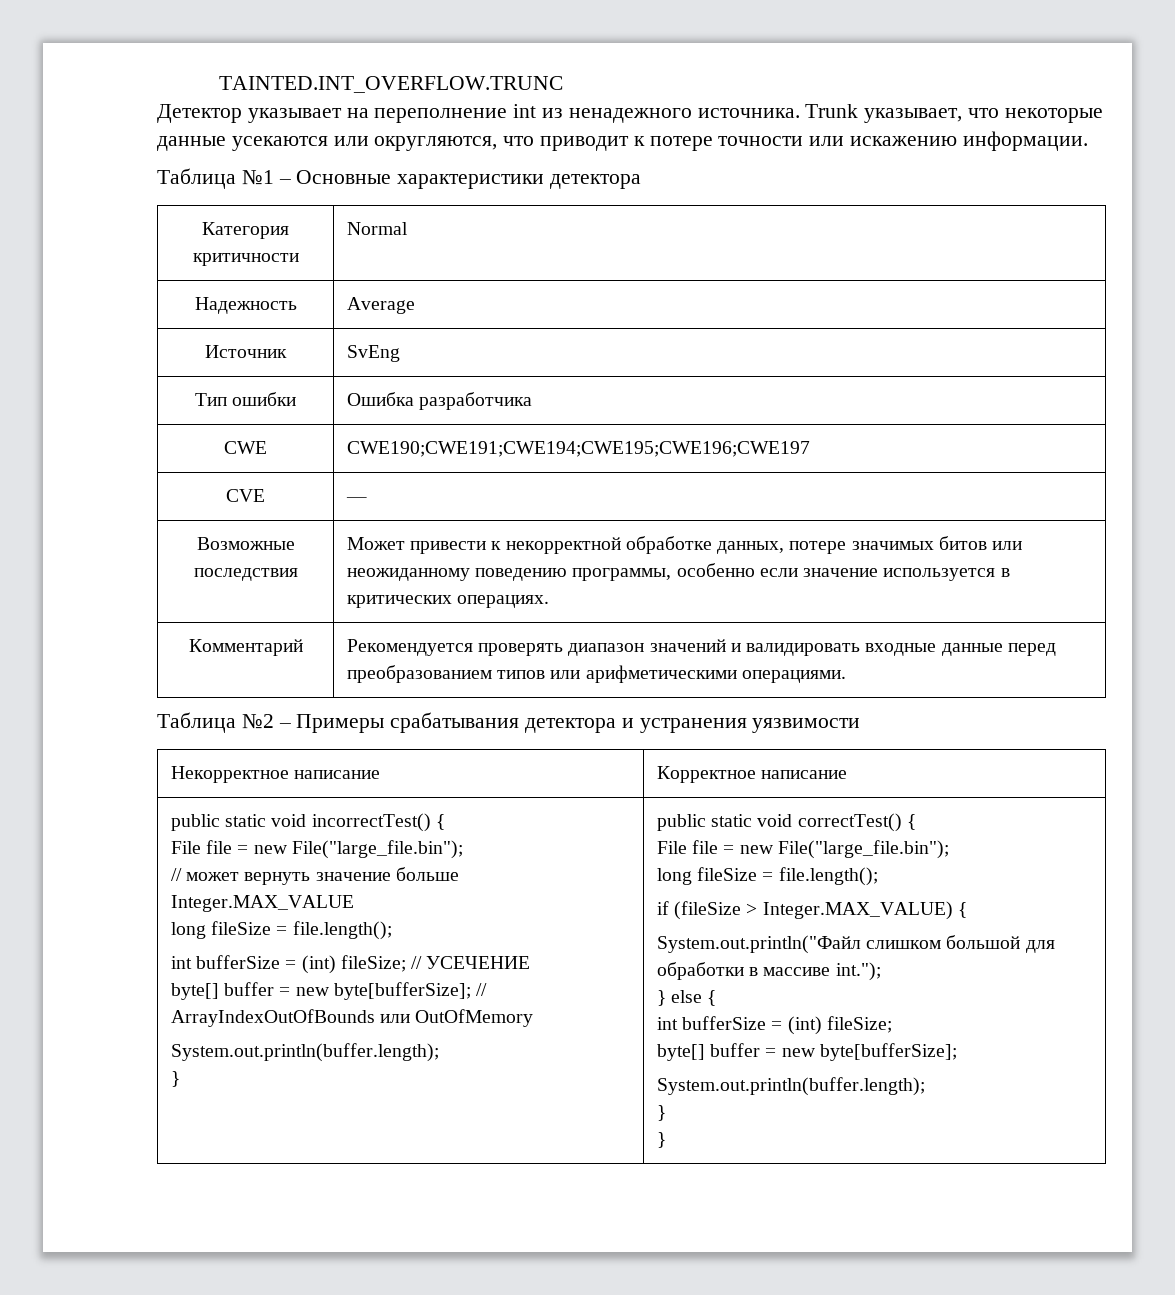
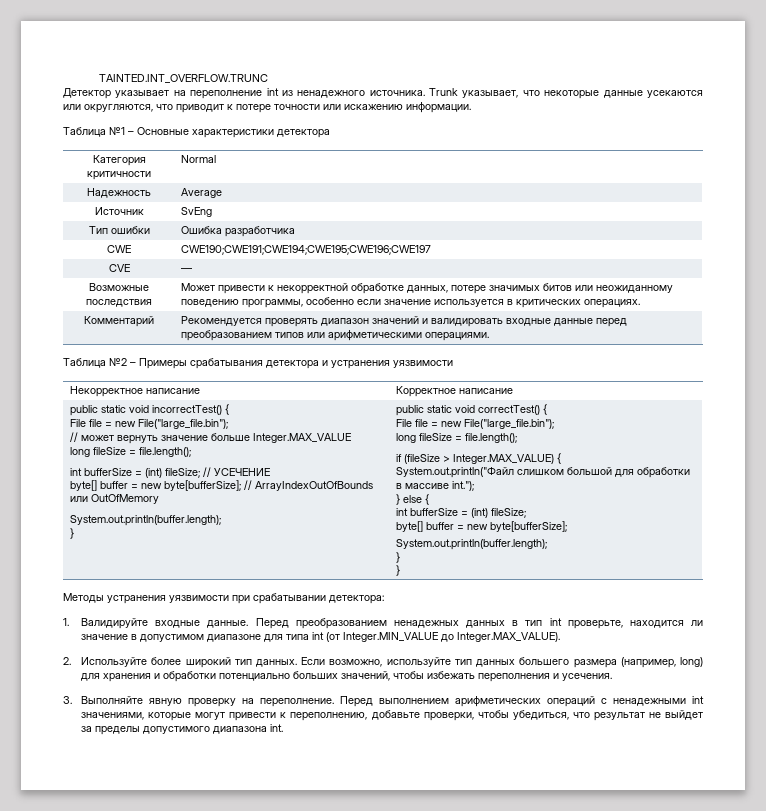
+ Методы устранения уязвимости при срабатывании детектора:
+ 1. Валидируйте входные данные. Перед преобразованием ненадежных данных в тип int проверьте, находится ли значение в допустимом диапазоне для типа int (от Integer.MIN_VALUE до Integer.MAX_VALUE).
+ 2. Используйте более широкий тип данных. Если возможно, используйте тип данных большего размера (например, long) для хранения и обработки потенциально больших значений, чтобы избежать переполнения и усечения.
+ 3. Выполняйте явную проверку на переполнение. Перед выполнением арифметических операций с ненадежными int значениями, которые могут привести к переполнению, добавьте проверки, чтобы убедиться, что результат не выйдет за пределы допустимого диапазона int.

